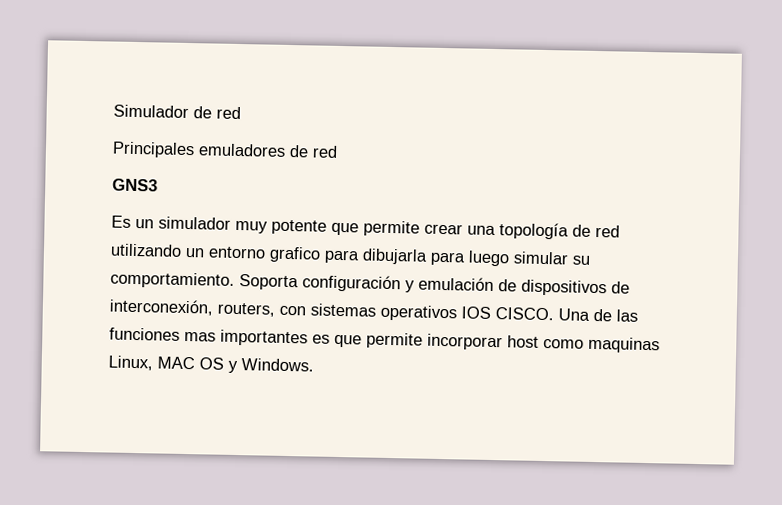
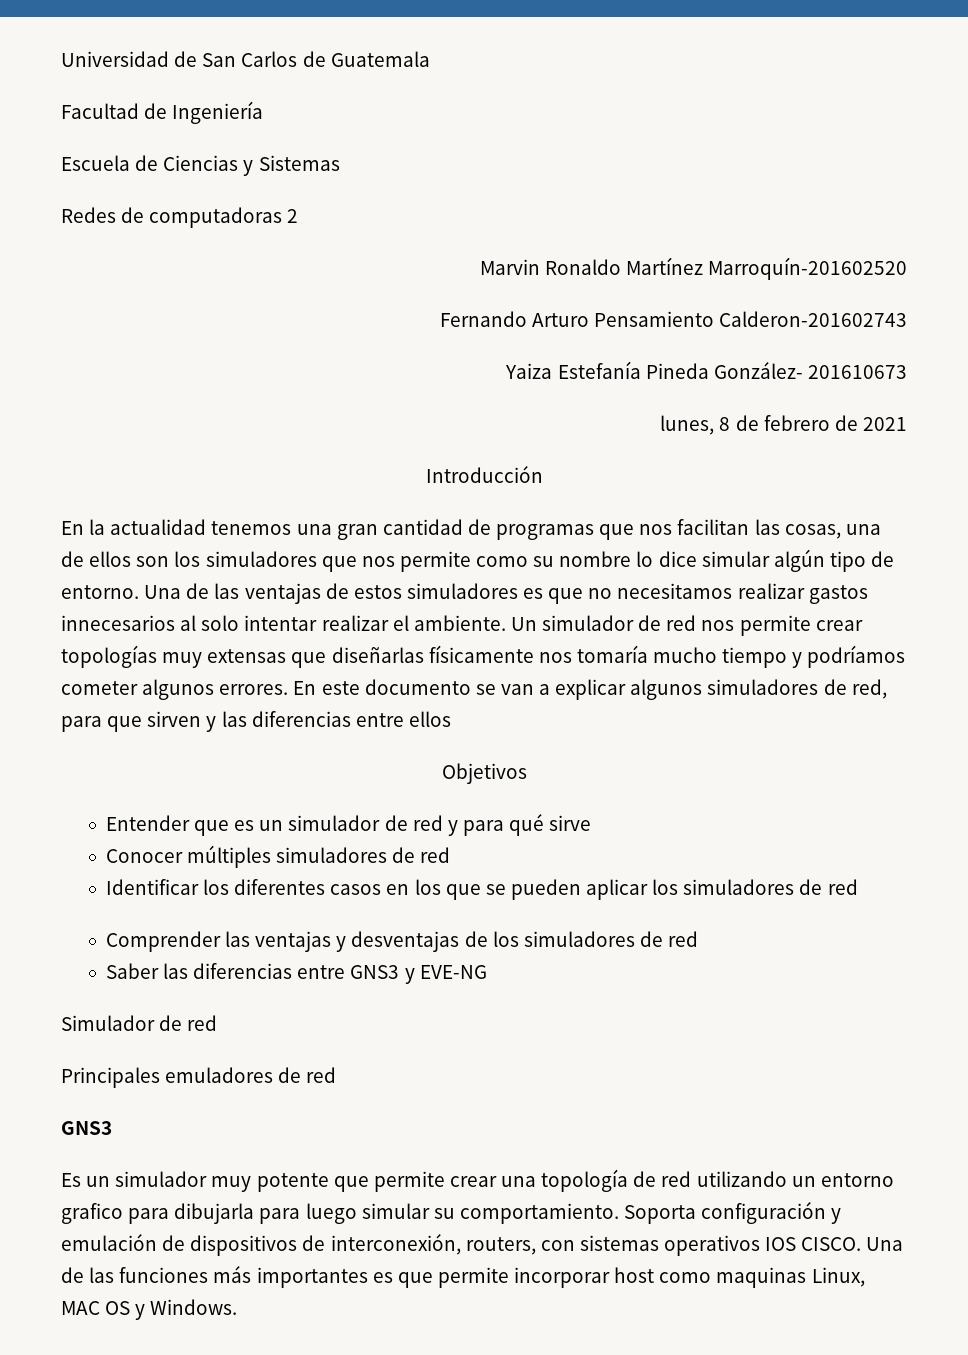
+ Universidad de San Carlos de Guatemala
+ Facultad de Ingeniería
+ Escuela de Ciencias y Sistemas
+ Redes de computadoras 2
+ Marvin Ronaldo Martínez Marroquín-201602520
+ Fernando Arturo Pensamiento Calderon-201602743
+ Yaiza Estefanía Pineda González- 201610673
+ lunes, 8 de febrero de 2021
+ Introducción
+ En la actualidad tenemos una gran cantidad de programas que nos facilitan las cosas, una de ellos son los simuladores que nos permite como su nombre lo dice simular algún tipo de entorno. Una de las ventajas de estos simuladores es que no necesitamos realizar gastos innecesarios al solo intentar realizar el ambiente. Un simulador de red nos permite crear topologías muy extensas que diseñarlas físicamente nos tomaría mucho tiempo y podríamos cometer algunos errores. En este documento se van a explicar algunos simuladores de red, para que sirven y las diferencias entre ellos
+ Objetivos
+ Entender que es un simulador de red y para qué sirve
+ Conocer múltiples simuladores de red
+ Identificar los diferentes casos en los que se pueden aplicar los simuladores de red
+ Comprender las ventajas y desventajas de los simuladores de red
+ Saber las diferencias entre GNS3 y EVE-NG
- Una de las funciones mas importantes es que permite incorporar host como maquinas Linux, MAC OS y Windows.
+ Una de las funciones más importantes es que permite incorporar host como maquinas Linux, MAC OS y Windows.

